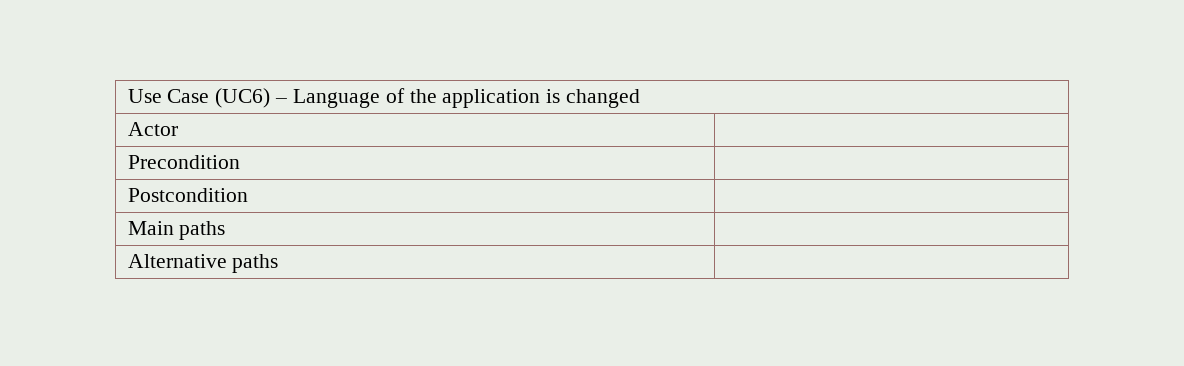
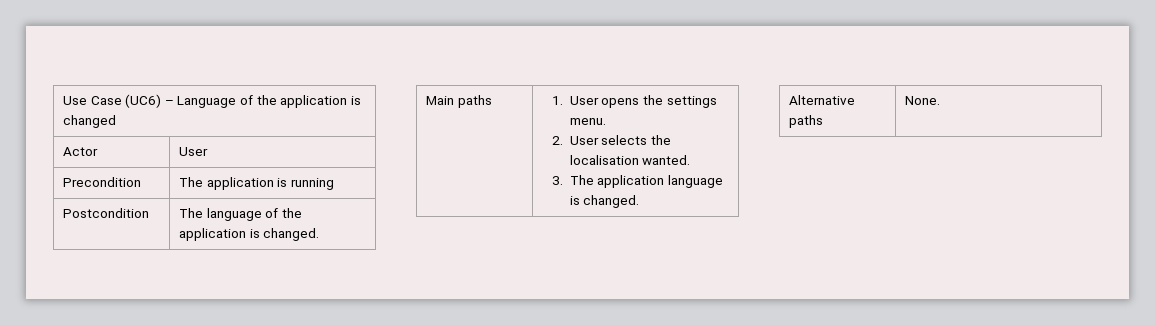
- Actor |
+ Actor | User
- Precondition |
- Postcondition |
- Main paths |
+ Precondition | The application is running
+ Postcondition | The language of the application is changed.
+ Main paths | 1. User opens the settings menu.
+ 2. User selects the localisation wanted.
+ 3. The application language is changed.
- Alternative paths |
+ Alternative paths | None.

